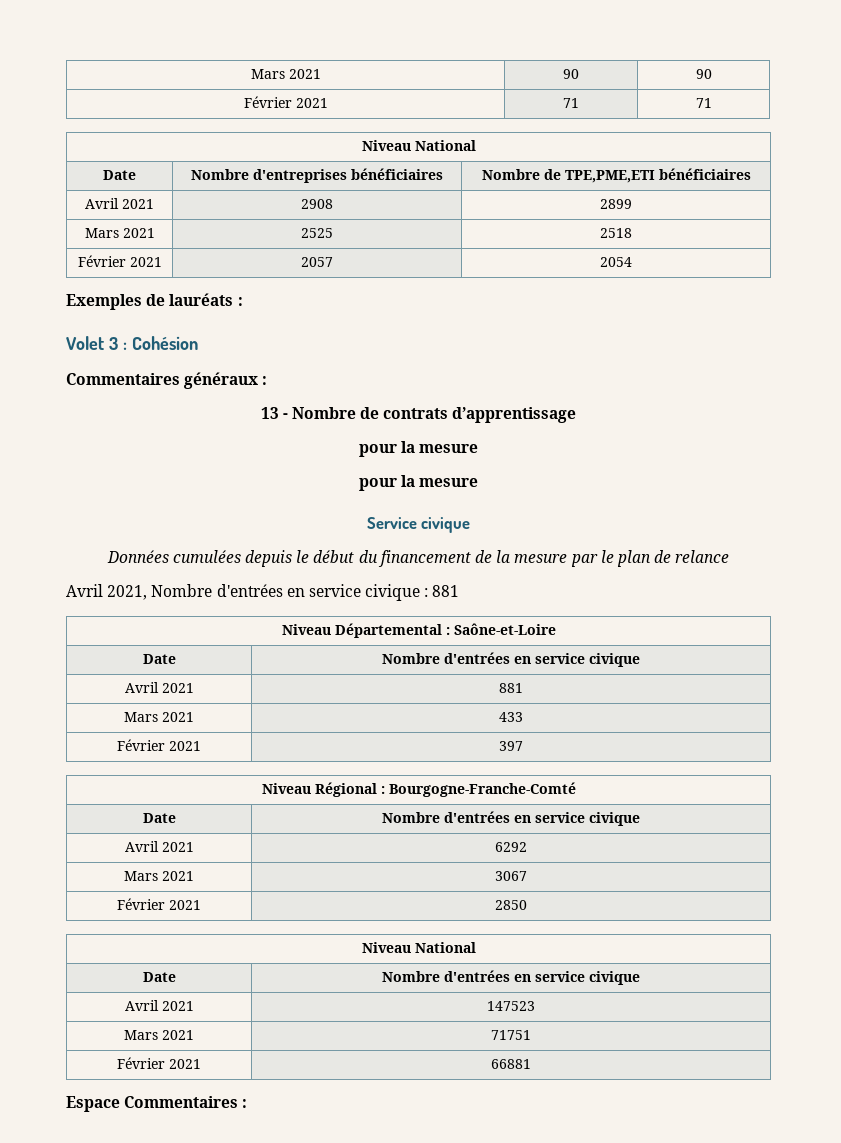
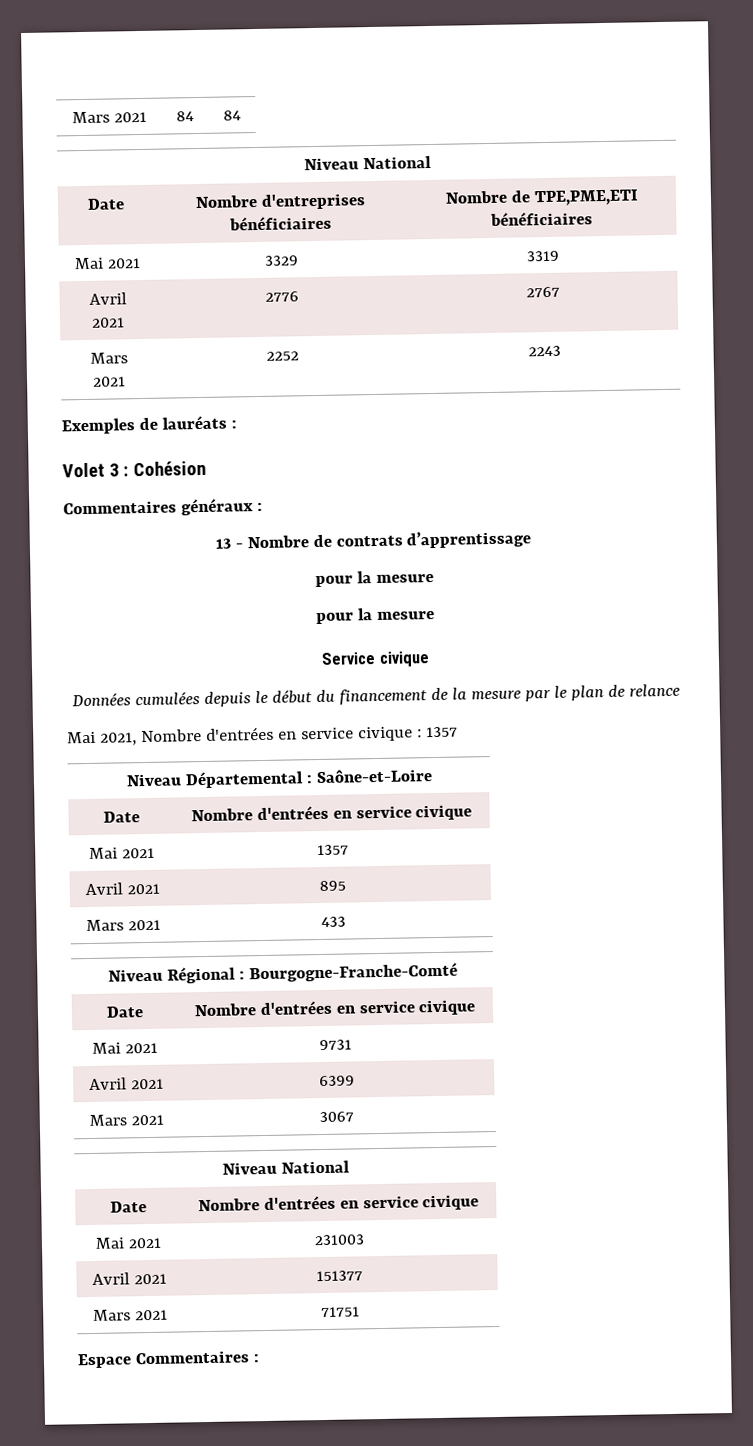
- Mars 2021 | 90 | 90
- Février 2021 | 71 | 71
+ Mars 2021 | 84 | 84
- Avril 2021 | 2908 | 2899
- Mars 2021 | 2525 | 2518
- Février 2021 | 2057 | 2054
+ Mai 2021 | 3329 | 3319
+ Avril 2021 | 2776 | 2767
+ Mars 2021 | 2252 | 2243
- Avril 2021, Nombre d'entrées en service civique : 881
+ Mai 2021, Nombre d'entrées en service civique : 1357
- Avril 2021 | 881
+ Mai 2021 | 1357
+ Avril 2021 | 895
- Février 2021 | 397
- Avril 2021 | 6292
+ Mai 2021 | 9731
+ Avril 2021 | 6399
- Février 2021 | 2850
- Avril 2021 | 147523
+ Mai 2021 | 231003
+ Avril 2021 | 151377
- Février 2021 | 66881

